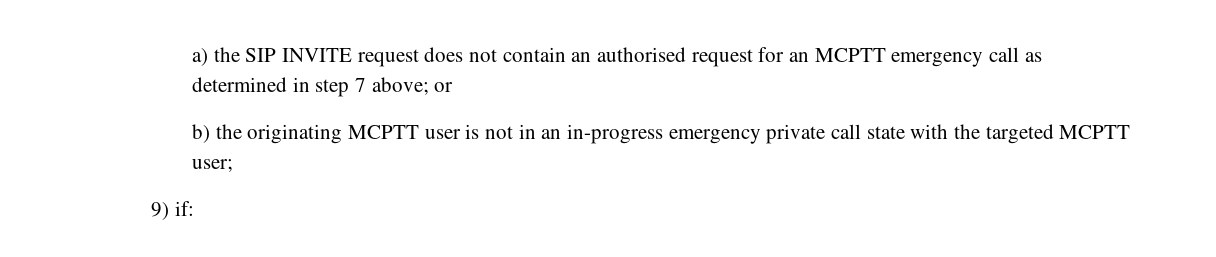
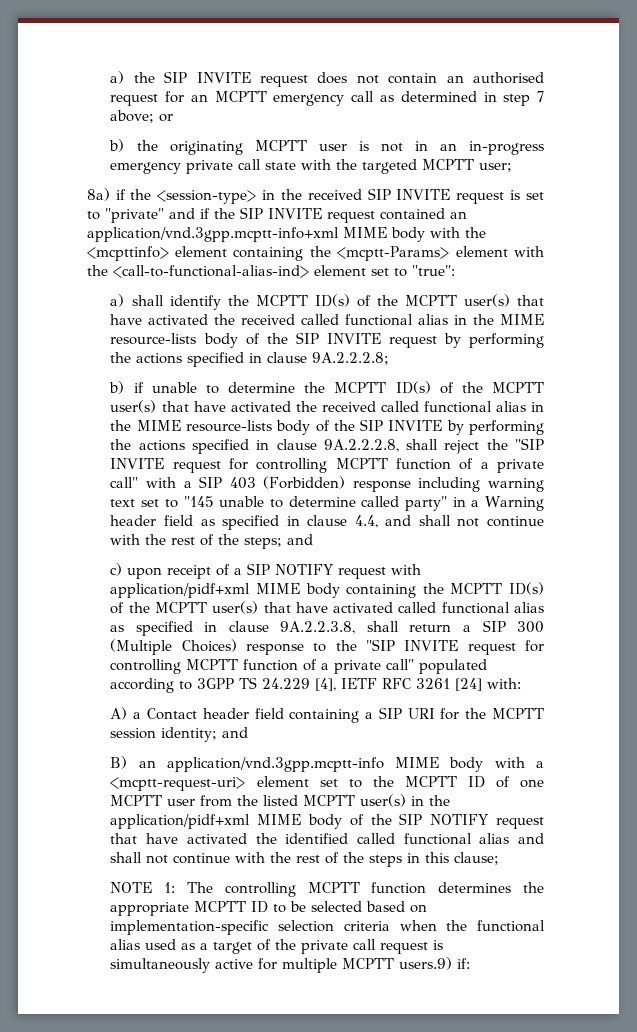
- 9) if:
+ 8a) if the <session-type> in the received SIP INVITE request is set to "private" and if the SIP INVITE request contained an application/vnd.3gpp.mcptt-info+xml MIME body with the <mcpttinfo> element containing the <mcptt-Params> element with the <call-to-functional-alias-ind> element set to "true":
+ a) shall identify the MCPTT ID(s) of the MCPTT user(s) that have activated the received called functional alias in the MIME resource-lists body of the SIP INVITE request by performing the actions specified in clause 9A.2.2.2.8;
+ b) if unable to determine the MCPTT ID(s) of the MCPTT user(s) that have activated the received called functional alias in the MIME resource-lists body of the SIP INVITE by performing the actions specified in clause 9A.2.2.2.8, shall reject the "SIP INVITE request for controlling MCPTT function of a private call" with a SIP 403 (Forbidden) response including warning text set to "145 unable to determine called party" in a Warning header field as specified in clause 4.4, and shall not continue with the rest of the steps; and
+ c) upon receipt of a SIP NOTIFY request with application/pidf+xml MIME body containing the MCPTT ID(s) of the MCPTT user(s) that have activated called functional alias as specified in clause 9A.2.2.3.8, shall return a SIP 300 (Multiple Choices) response to the "SIP INVITE request for controlling MCPTT function of a private call" populated according to 3GPP TS 24.229 [4], IETF RFC 3261 [24] with:
+ A) a Contact header field containing a SIP URI for the MCPTT session identity; and
+ B) an application/vnd.3gpp.mcptt-info MIME body with a <mcptt-request-uri> element set to the MCPTT ID of one MCPTT user from the listed MCPTT user(s) in the application/pidf+xml MIME body of the SIP NOTIFY request that have activated the identified called functional alias and shall not continue with the rest of the steps in this clause;
+ NOTE 1: The controlling MCPTT function determines the appropriate MCPTT ID to be selected based on implementation-specific selection criteria when the functional alias used as a target of the private call request is simultaneously active for multiple MCPTT users.9) if:

